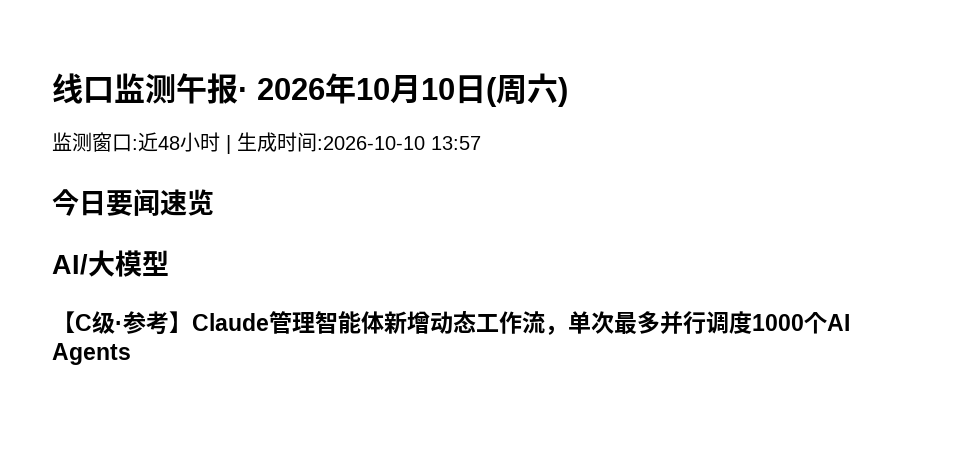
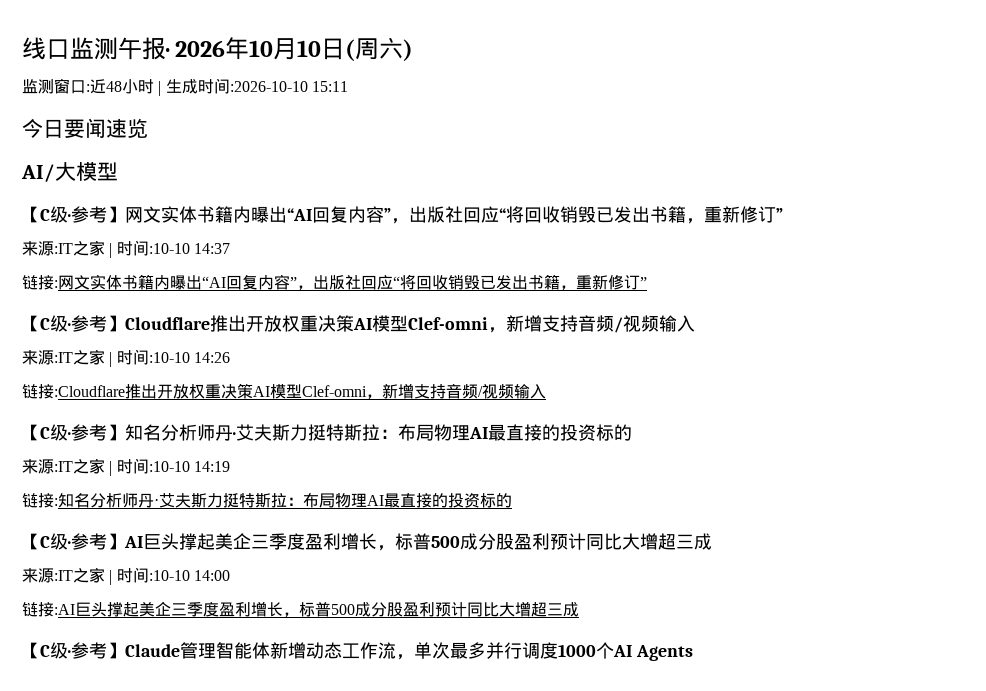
- 监测窗口:近48小时 | 生成时间:2026-10-10 13:57
+ 监测窗口:近48小时 | 生成时间:2026-10-10 15:11
+ 【C级·参考】网文实体书籍内曝出“AI回复内容”，出版社回应“将回收销毁已发出书籍，重新修订”
+ 来源:IT之家 | 时间:10-10 14:37
+ 链接:网文实体书籍内曝出“AI回复内容”，出版社回应“将回收销毁已发出书籍，重新修订”
+ 【C级·参考】Cloudflare推出开放权重决策AI模型Clef-omni，新增支持音频/视频输入
+ 来源:IT之家 | 时间:10-10 14:26
+ 链接:Cloudflare推出开放权重决策AI模型Clef-omni，新增支持音频/视频输入
+ 【C级·参考】知名分析师丹·艾夫斯力挺特斯拉：布局物理AI最直接的投资标的
+ 来源:IT之家 | 时间:10-10 14:19
+ 链接:知名分析师丹·艾夫斯力挺特斯拉：布局物理AI最直接的投资标的
+ 【C级·参考】AI巨头撑起美企三季度盈利增长，标普500成分股盈利预计同比大增超三成
+ 来源:IT之家 | 时间:10-10 14:00
+ 链接:AI巨头撑起美企三季度盈利增长，标普500成分股盈利预计同比大增超三成

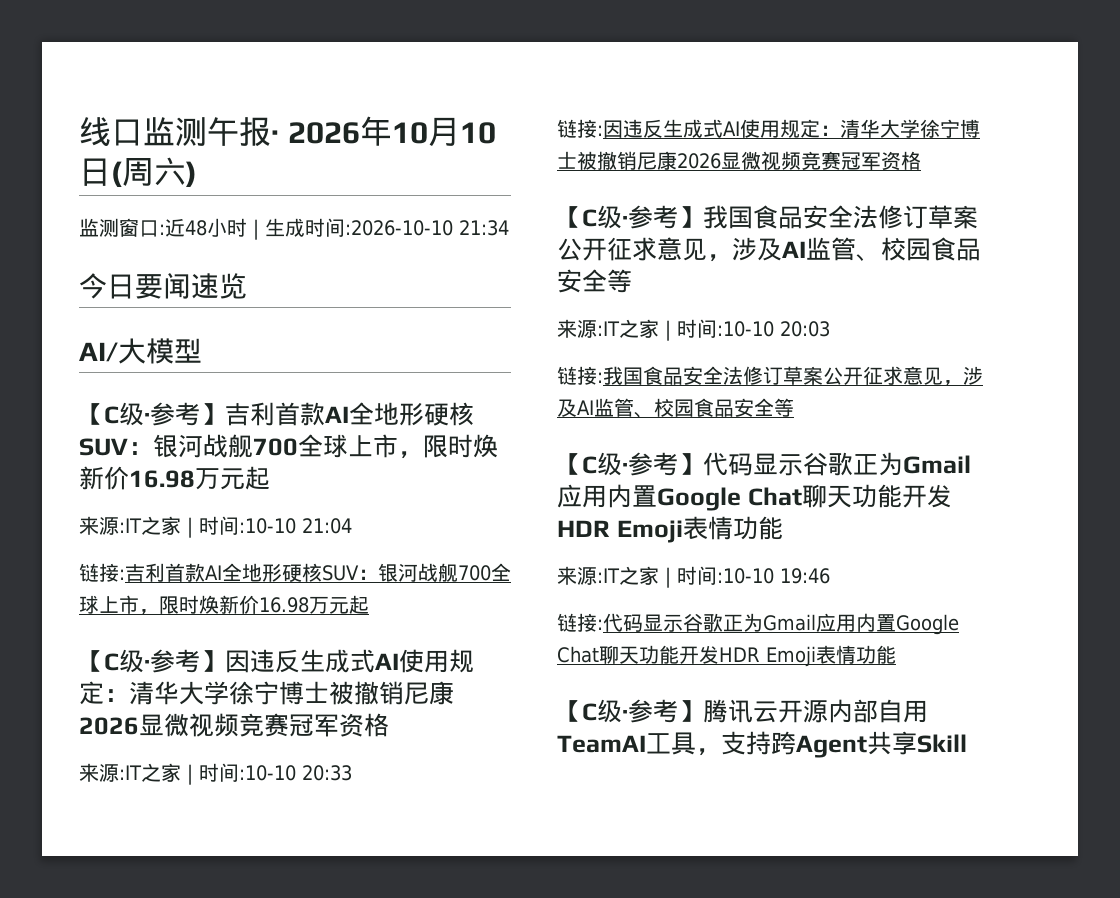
- 监测窗口:近48小时 | 生成时间:2026-10-10 15:11
+ 监测窗口:近48小时 | 生成时间:2026-10-10 21:34
- 【C级·参考】网文实体书籍内曝出“AI回复内容”，出版社回应“将回收销毁已发出书籍，重新修订”
- 来源:IT之家 | 时间:10-10 14:37
- 链接:网文实体书籍内曝出“AI回复内容”，出版社回应“将回收销毁已发出书籍，重新修订”
- 【C级·参考】Cloudflare推出开放权重决策AI模型Clef-omni，新增支持音频/视频输入
- 来源:IT之家 | 时间:10-10 14:26
- 链接:Cloudflare推出开放权重决策AI模型Clef-omni，新增支持音频/视频输入
- 【C级·参考】知名分析师丹·艾夫斯力挺特斯拉：布局物理AI最直接的投资标的
- 来源:IT之家 | 时间:10-10 14:19
- 链接:知名分析师丹·艾夫斯力挺特斯拉：布局物理AI最直接的投资标的
- 【C级·参考】AI巨头撑起美企三季度盈利增长，标普500成分股盈利预计同比大增超三成
- 来源:IT之家 | 时间:10-10 14:00
- 链接:AI巨头撑起美企三季度盈利增长，标普500成分股盈利预计同比大增超三成
- 【C级·参考】Claude管理智能体新增动态工作流，单次最多并行调度1000个AI Agents
+ 【C级·参考】吉利首款AI全地形硬核SUV：银河战舰700全球上市，限时焕新价16.98万元起
+ 来源:IT之家 | 时间:10-10 21:04
+ 链接:吉利首款AI全地形硬核SUV：银河战舰700全球上市，限时焕新价16.98万元起
+ 【C级·参考】因违反生成式AI使用规定：清华大学徐宁博士被撤销尼康2026显微视频竞赛冠军资格
+ 来源:IT之家 | 时间:10-10 20:33
+ 链接:因违反生成式AI使用规定：清华大学徐宁博士被撤销尼康2026显微视频竞赛冠军资格
+ 【C级·参考】我国食品安全法修订草案公开征求意见，涉及AI监管、校园食品安全等
+ 来源:IT之家 | 时间:10-10 20:03
+ 链接:我国食品安全法修订草案公开征求意见，涉及AI监管、校园食品安全等
+ 【C级·参考】代码显示谷歌正为Gmail应用内置Google Chat聊天功能开发HDR Emoji表情功能
+ 来源:IT之家 | 时间:10-10 19:46
+ 链接:代码显示谷歌正为Gmail应用内置Google Chat聊天功能开发HDR Emoji表情功能
+ 【C级·参考】腾讯云开源内部自用TeamAI工具，支持跨Agent共享Skill

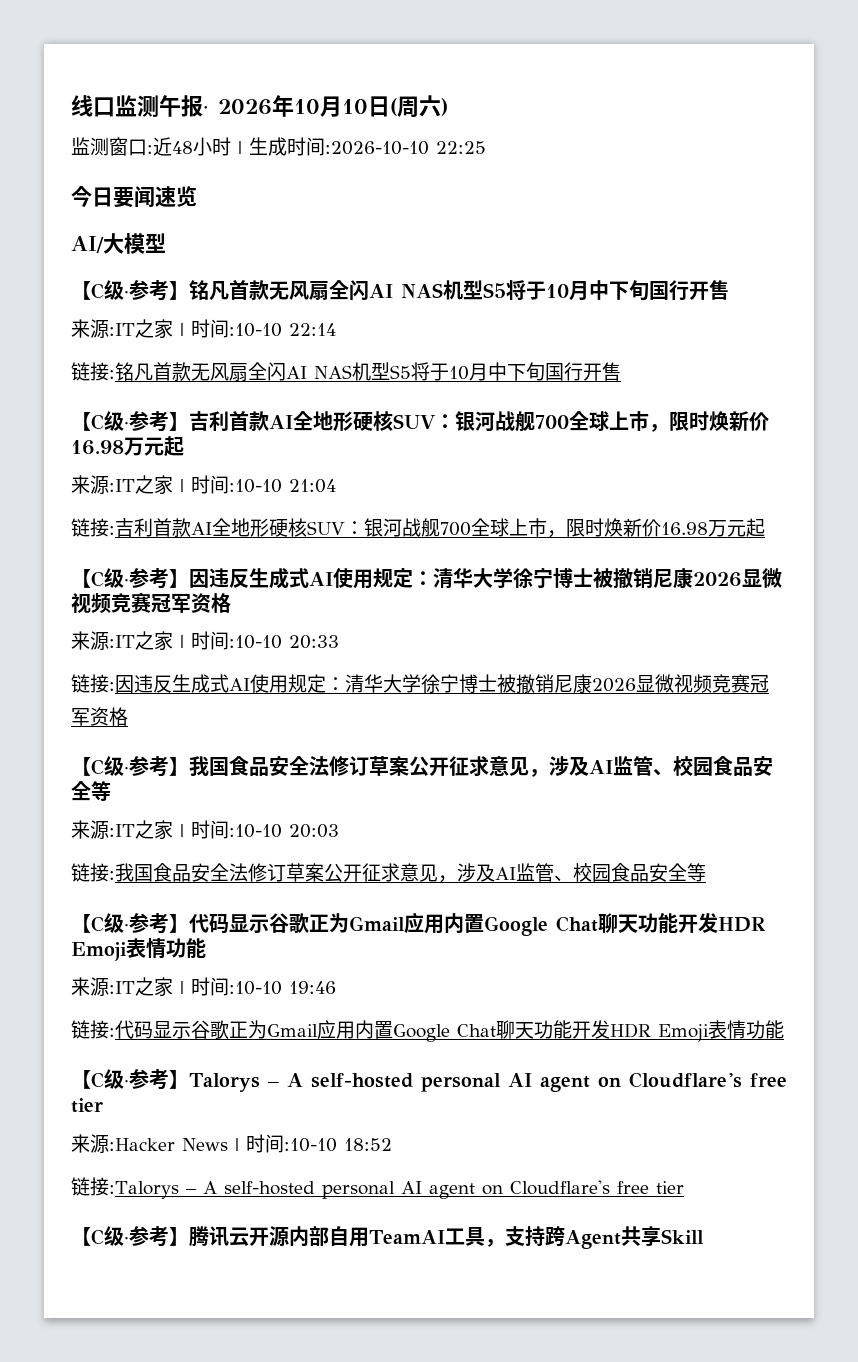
- 监测窗口:近48小时 | 生成时间:2026-10-10 21:34
+ 监测窗口:近48小时 | 生成时间:2026-10-10 22:25
+ 【C级·参考】铭凡首款无风扇全闪AI NAS机型S5将于10月中下旬国行开售
+ 来源:IT之家 | 时间:10-10 22:14
+ 链接:铭凡首款无风扇全闪AI NAS机型S5将于10月中下旬国行开售
+ 【C级·参考】Talorys – A self-hosted personal AI agent on Cloudflare's free tier
+ 来源:Hacker News | 时间:10-10 18:52
+ 链接:Talorys – A self-hosted personal AI agent on Cloudflare's free tier

